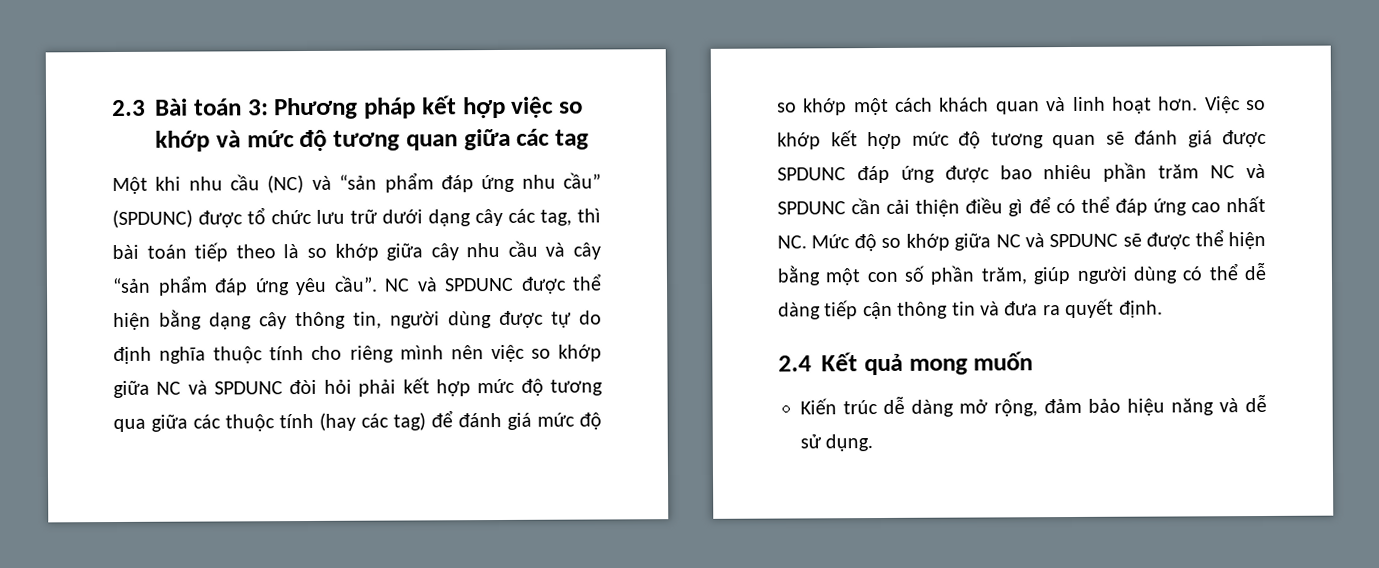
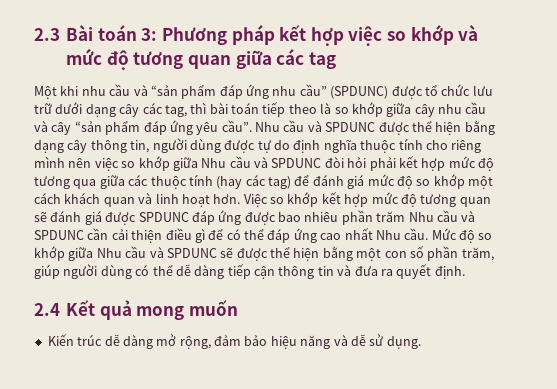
- Một khi nhu cầu (NC) và “sản phẩm đáp ứng nhu cầu” (SPDUNC) được tổ chức lưu trữ dưới dạng cây các tag, thì bài toán tiếp theo là so khớp giữa cây nhu cầu và cây “sản phẩm đáp ứng yêu cầu”.
+ Một khi nhu cầu và “sản phẩm đáp ứng nhu cầu” (SPDUNC) được tổ chức lưu trữ dưới dạng cây các tag, thì bài toán tiếp theo là so khớp giữa cây nhu cầu và cây “sản phẩm đáp ứng yêu cầu”.
- NC và SPDUNC được thể hiện bằng dạng cây thông tin, người dùng được tự do định nghĩa thuộc tính cho riêng mình nên việc so khớp giữa NC và SPDUNC đòi hỏi phải kết hợp mức độ tương qua giữa các thuộc tính (hay các tag) để đánh giá mức độ so khớp một cách khách quan và linh hoạt hơn.
+ Nhu cầu và SPDUNC được thể hiện bằng dạng cây thông tin, người dùng được tự do định nghĩa thuộc tính cho riêng mình nên việc so khớp giữa Nhu cầu và SPDUNC đòi hỏi phải kết hợp mức độ tương qua giữa các thuộc tính (hay các tag) để đánh giá mức độ so khớp một cách khách quan và linh hoạt hơn.
- Việc so khớp kết hợp mức độ tương quan sẽ đánh giá được SPDUNC đáp ứng được bao nhiêu phần trăm NC và SPDUNC cần cải thiện điều gì để có thể đáp ứng cao nhất NC. Mức độ so khớp giữa NC và SPDUNC sẽ được thể hiện bằng một con số phần trăm, giúp người dùng có thể dễ dàng tiếp cận thông tin và đưa ra quyết định.
+ Việc so khớp kết hợp mức độ tương quan sẽ đánh giá được SPDUNC đáp ứng được bao nhiêu phần trăm Nhu cầu và SPDUNC cần cải thiện điều gì để có thể đáp ứng cao nhất Nhu cầu. Mức độ so khớp giữa Nhu cầu và SPDUNC sẽ được thể hiện bằng một con số phần trăm, giúp người dùng có thể dễ dàng tiếp cận thông tin và đưa ra quyết định.

